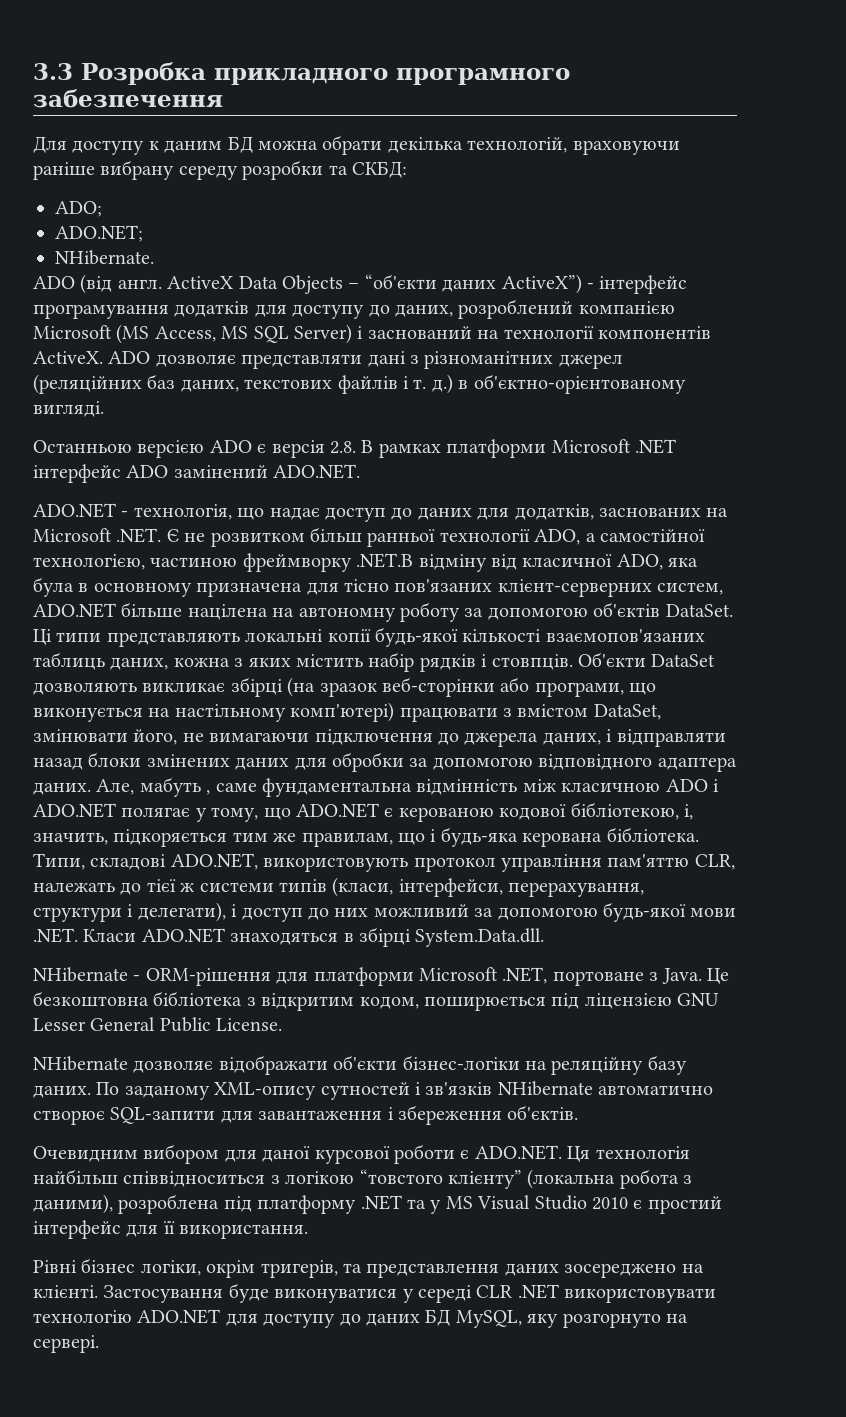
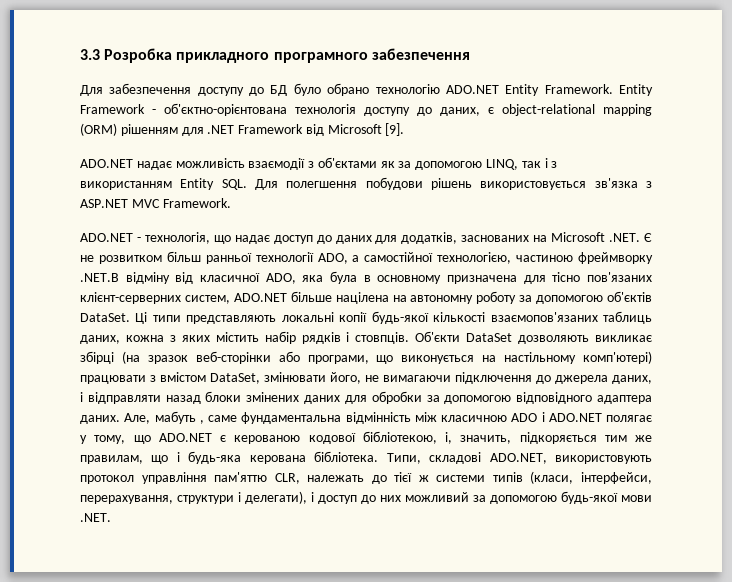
- Для доступу к даним БД можна обрати декілька технологій, враховуючи раніше вибрану середу розробки та СКБД:
- ADO;
- ADO.NET;
- NHibernate.
- ADO (від англ. ActiveX Data Objects – “об'єкти даних ActiveX”) - інтерфейс програмування додатків для доступу до даних, розроблений компанією Microsoft (MS Access, MS SQL Server) і заснований на технології компонентів ActiveX. ADO дозволяє представляти дані з різноманітних джерел (реляційних баз даних, текстових файлів і т. д.) в об'єктно-орієнтованому вигляді.
- Останньою версією ADO є версія 2.8. В рамках платформи Microsoft .NET інтерфейс ADO замінений ADO.NET.
+ Для забезпечення доступу до БД було обрано технологію ADO.NET Entity Framework. Entity Framework - об'єктно-орієнтована технологія доступу до даних, є object-relational mapping (ORM) рішенням для .NET Framework від Microsoft [9].
+ ADO.NET надає можливість взаємодії з об'єктами як за допомогою LINQ, так і з використанням Entity SQL. Для полегшення побудови рішень використовується зв'язка з ASP.NET MVC Framework.
- Типи, складові ADO.NET, використовують протокол управління пам'яттю CLR, належать до тієї ж системи типів (класи, інтерфейси, перерахування, структури і делегати), і доступ до них можливий за допомогою будь-якої мови .NET. Класи ADO.NET знаходяться в збірці System.Data.dll.
- NHibernate - ORM-рішення для платформи Microsoft .NET, портоване з Java. Це безкоштовна бібліотека з відкритим кодом, поширюється під ліцензією GNU Lesser General Public License.
- NHibernate дозволяє відображати об'єкти бізнес-логіки на реляційну базу даних. По заданому XML-опису сутностей і зв'язків NHibernate автоматично створює SQL-запити для завантаження і збереження об'єктів.
- Очевидним вибором для даної курсової роботи є ADO.NET. Ця технологія найбільш співвідноситься з логікою “товстого клієнту” (локальна робота з даними), розроблена під платформу .NET та у MS Visual Studio 2010 є простий інтерфейс для її використання.
- Рівні бізнес логіки, окрім тригерів, та представлення даних зосереджено на клієнті. Застосування буде виконуватися у середі CLR .NET використовувати технологію ADO.NET для доступу до даних БД MySQL, яку розгорнуто на сервері.
+ Типи, складові ADO.NET, використовують протокол управління пам'яттю CLR, належать до тієї ж системи типів (класи, інтерфейси, перерахування, структури і делегати), і доступ до них можливий за допомогою будь-якої мови .NET.

